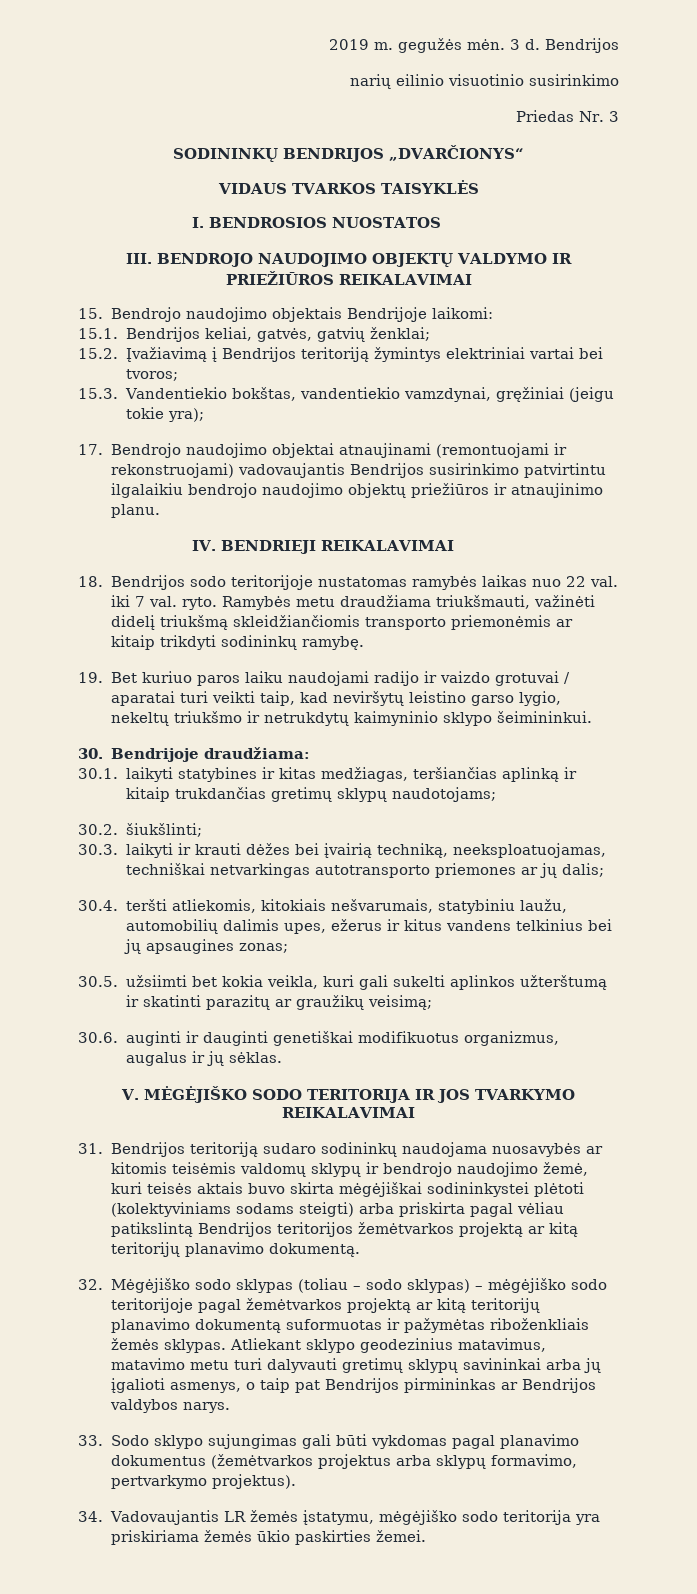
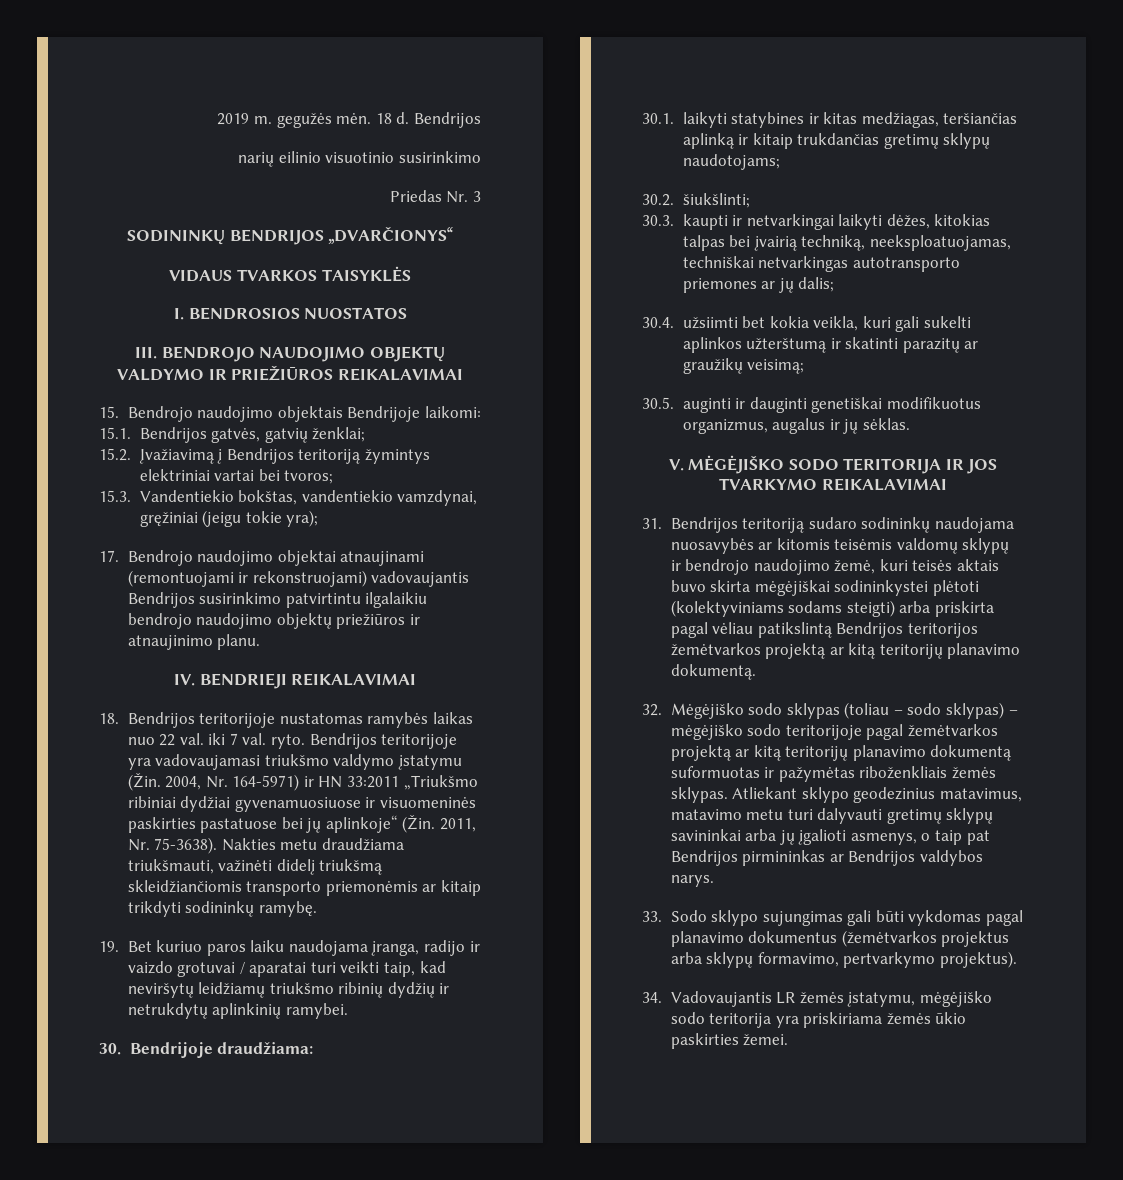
- 3 d.
+ 18 d.
- 15.1. Bendrijos keliai, gatvės, gatvių ženklai;
+ 15.1. Bendrijos gatvės, gatvių ženklai;
- 18. Bendrijos sodo teritorijoje nustatomas ramybės laikas nuo 22 val. iki 7 val. ryto.
+ 18. Bendrijos teritorijoje nustatomas ramybės laikas nuo 22 val. iki 7 val. ryto.
- Ramybės metu draudžiama triukšmauti, važinėti didelį triukšmą skleidžiančiomis transporto priemonėmis ar kitaip trikdyti sodininkų ramybę.
+ Bendrijos teritorijoje yra vadovaujamasi triukšmo valdymo įstatymu (Žin. 2004, Nr. 164-5971) ir HN 33:2011 „Triukšmo ribiniai dydžiai gyvenamuosiuose ir visuomeninės paskirties pastatuose bei jų aplinkoje“ (Žin. 2011, Nr. 75-3638). Nakties metu draudžiama triukšmauti, važinėti didelį triukšmą skleidžiančiomis transporto priemonėmis ar kitaip trikdyti sodininkų ramybę.
- 19. Bet kuriuo paros laiku naudojami radijo ir vaizdo grotuvai / aparatai turi veikti taip, kad neviršytų leistino garso lygio, nekeltų triukšmo ir netrukdytų kaimyninio sklypo šeimininkui.
+ 19. Bet kuriuo paros laiku naudojama įranga, radijo ir vaizdo grotuvai / aparatai turi veikti taip, kad neviršytų leidžiamų triukšmo ribinių dydžių ir netrukdytų aplinkinių ramybei.
- 30.3. laikyti ir krauti dėžes bei įvairią techniką, neeksploatuojamas, techniškai netvarkingas autotransporto priemones ar jų dalis;
+ 30.3. kaupti ir netvarkingai laikyti dėžes, kitokias talpas bei įvairią techniką, neeksploatuojamas, techniškai netvarkingas autotransporto priemones ar jų dalis;
- 30.4. teršti atliekomis, kitokiais nešvarumais, statybiniu laužu, automobilių dalimis upes, ežerus ir kitus vandens telkinius bei jų apsaugines zonas;
- 30.5. užsiimti bet kokia veikla, kuri gali sukelti aplinkos užterštumą ir skatinti parazitų ar graužikų veisimą;
+ 30.4. užsiimti bet kokia veikla, kuri gali sukelti aplinkos užterštumą ir skatinti parazitų ar graužikų veisimą;
- 30.6. auginti ir dauginti genetiškai modifikuotus organizmus, augalus ir jų sėklas.
+ 30.5. auginti ir dauginti genetiškai modifikuotus organizmus, augalus ir jų sėklas.

